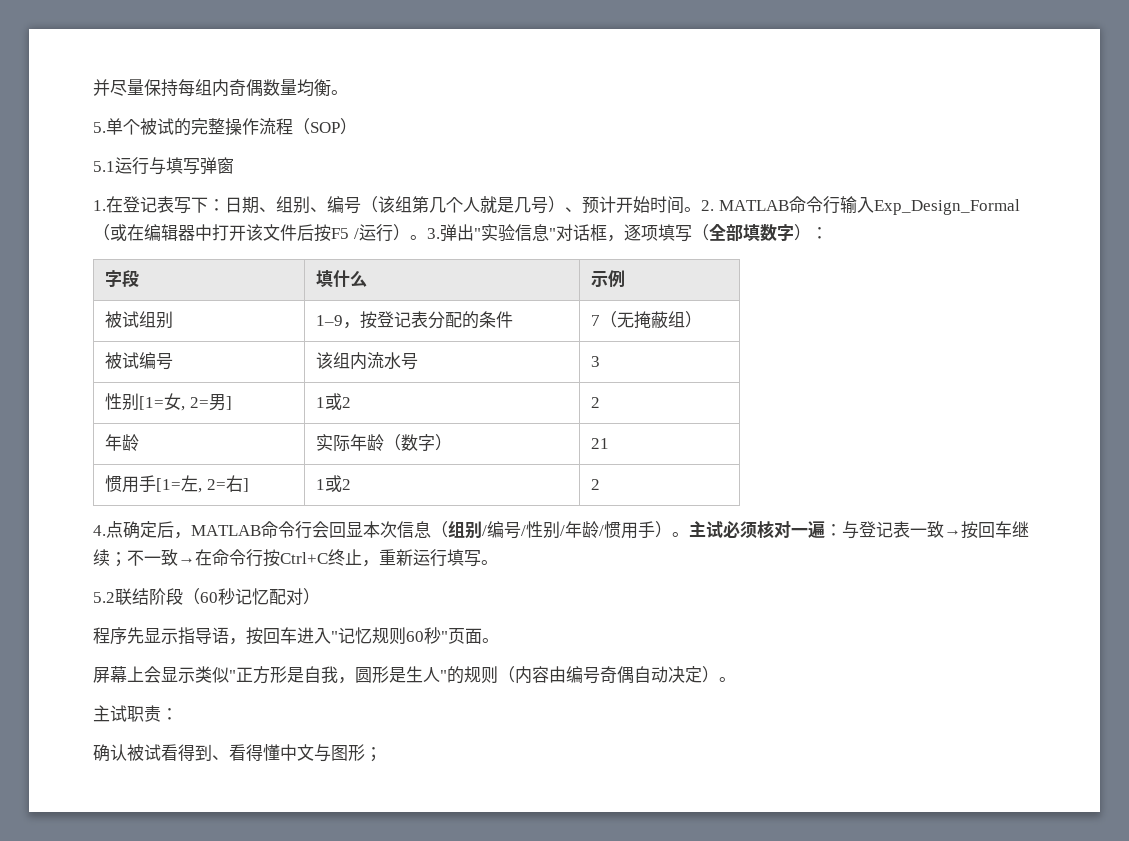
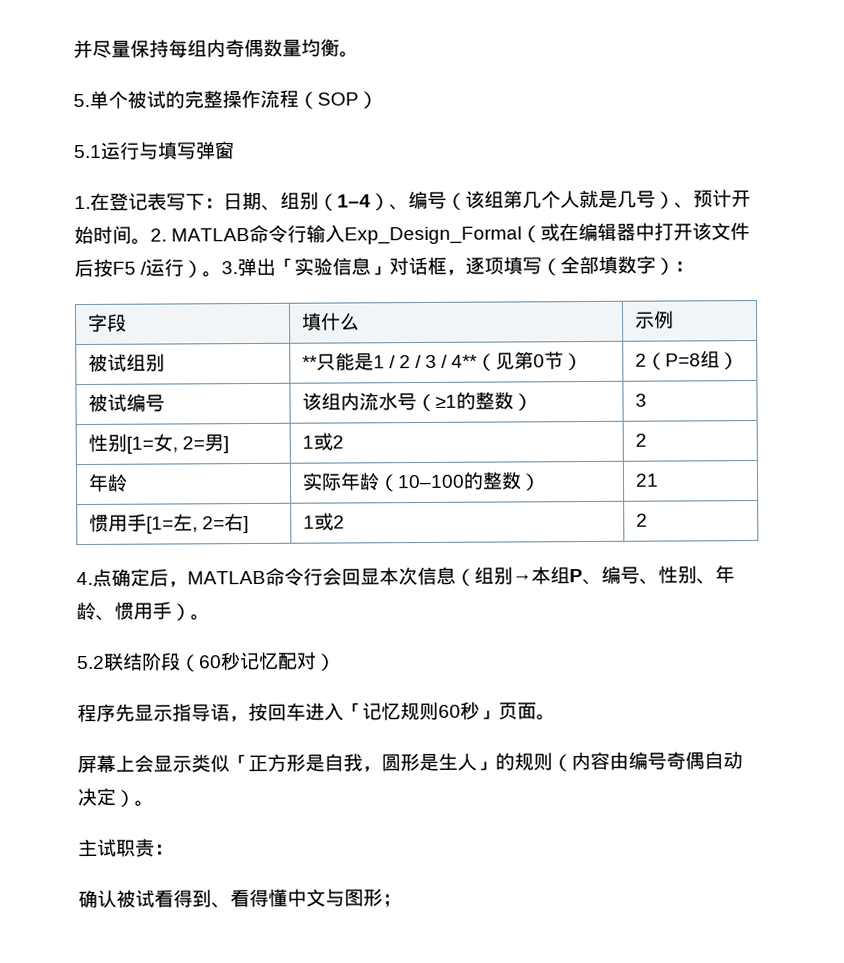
- 1.在登记表写下：日期、组别、编号（该组第几个人就是几号）、预计开始时间。
+ 1.在登记表写下：日期、组别（1–4）、编号（该组第几个人就是几号）、预计开始时间。
- 3.弹出"实验信息"对话框，逐项填写（全部填数字）：
+ 3.弹出「实验信息」对话框，逐项填写（全部填数字）：
- 被试组别 | 1–9，按登记表分配的条件 | 7（无掩蔽组）
+ 被试组别 | **只能是1 / 2 / 3 / 4**（见第0节） | 2（P=8组）
- 被试编号 | 该组内流水号 | 3
+ 被试编号 | 该组内流水号（≥1的整数） | 3
- 年龄 | 实际年龄（数字） | 21
+ 年龄 | 实际年龄（10–100的整数） | 21
- 4.点确定后，MATLAB命令行会回显本次信息（组别/编号/性别/年龄/惯用手）。主试必须核对一遍：与登记表一致→按回车继续；不一致→在命令行按Ctrl+C终止，重新运行填写。
+ 4.点确定后，MATLAB命令行会回显本次信息（组别→本组P、编号、性别、年龄、惯用手）。
- 程序先显示指导语，按回车进入"记忆规则60秒"页面。
+ 程序先显示指导语，按回车进入「记忆规则60秒」页面。
- 屏幕上会显示类似"正方形是自我，圆形是生人"的规则（内容由编号奇偶自动决定）。
+ 屏幕上会显示类似「正方形是自我，圆形是生人」的规则（内容由编号奇偶自动决定）。

